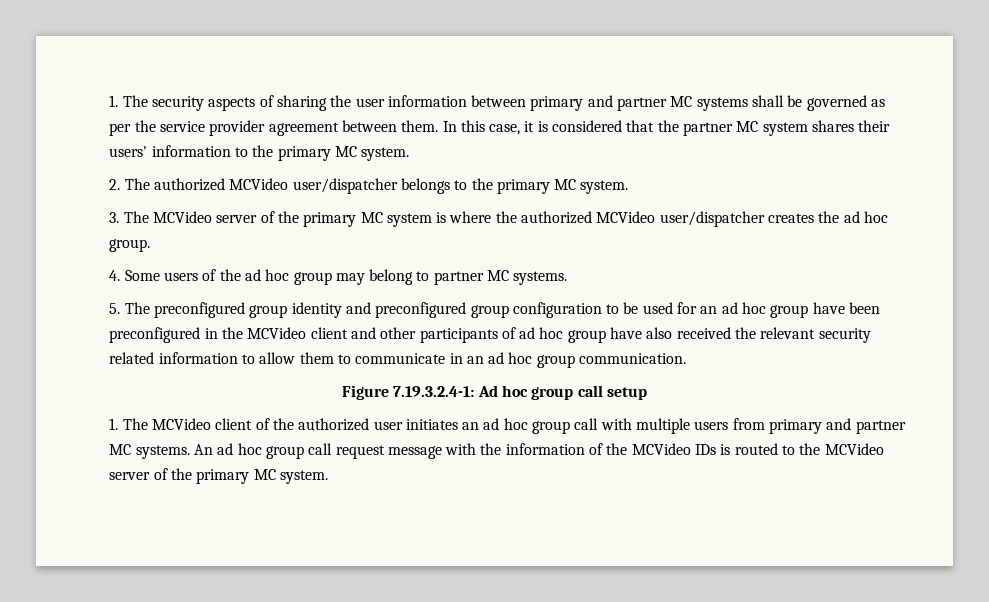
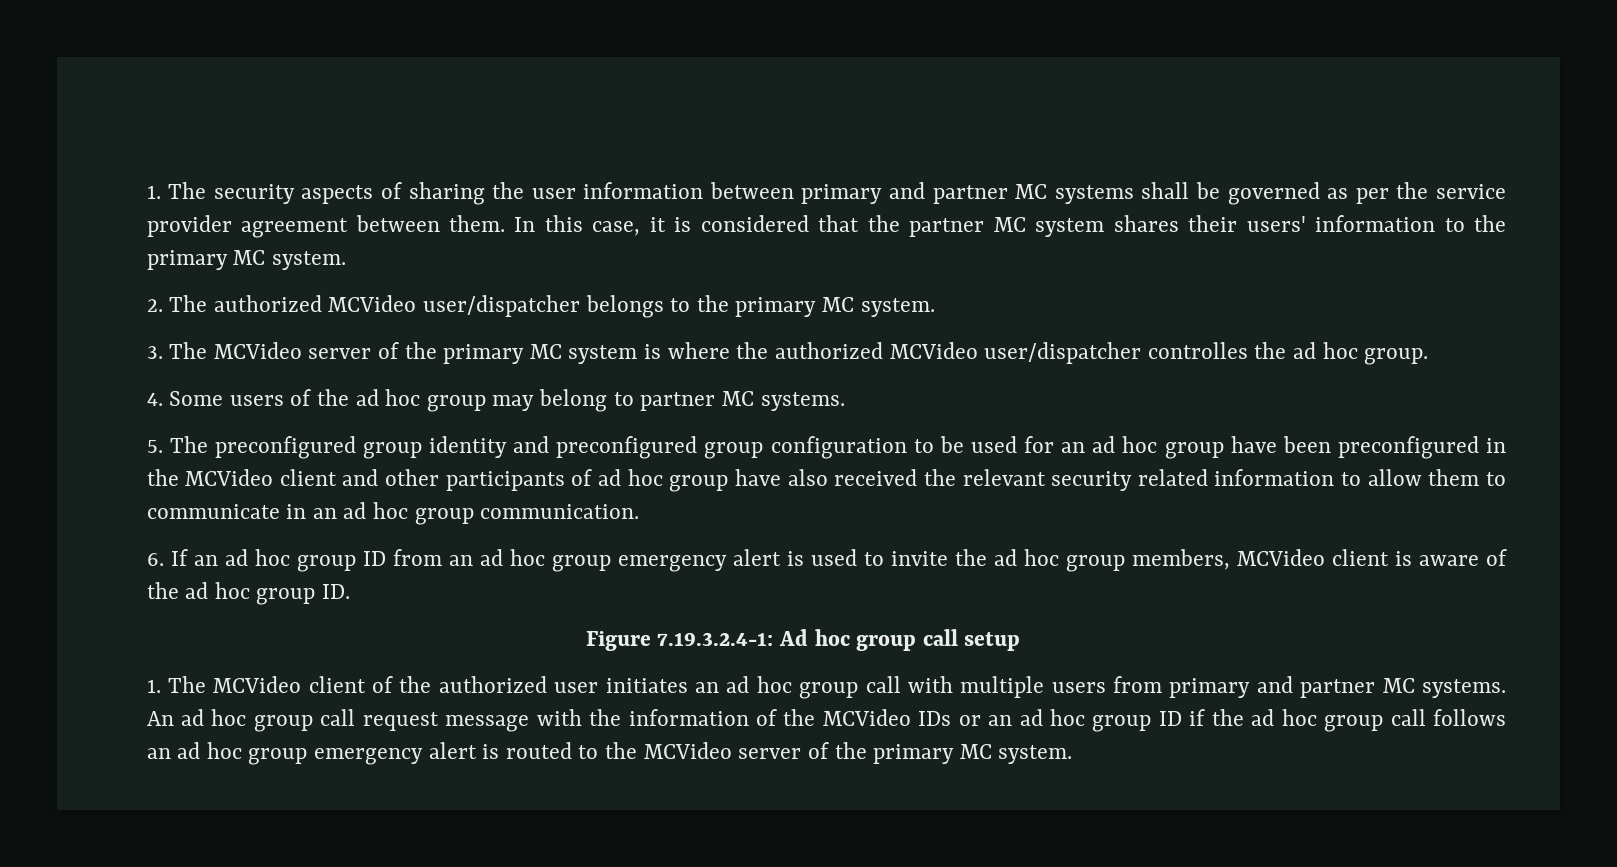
- 3. The MCVideo server of the primary MC system is where the authorized MCVideo user/dispatcher creates the ad hoc group.
+ 3. The MCVideo server of the primary MC system is where the authorized MCVideo user/dispatcher controlles the ad hoc group.
+ 6. If an ad hoc group ID from an ad hoc group emergency alert is used to invite the ad hoc group members, MCVideo client is aware of the ad hoc group ID.
- An ad hoc group call request message with the information of the MCVideo IDs is routed to the MCVideo server of the primary MC system.
+ An ad hoc group call request message with the information of the MCVideo IDs or an ad hoc group ID if the ad hoc group call follows an ad hoc group emergency alert is routed to the MCVideo server of the primary MC system.

